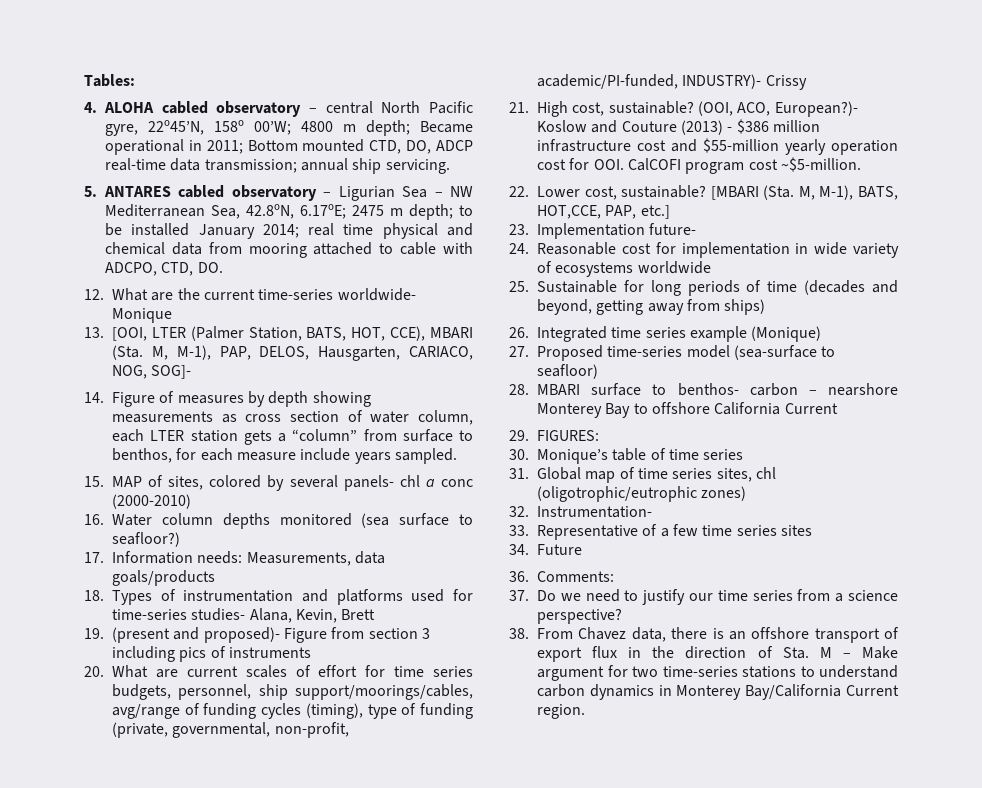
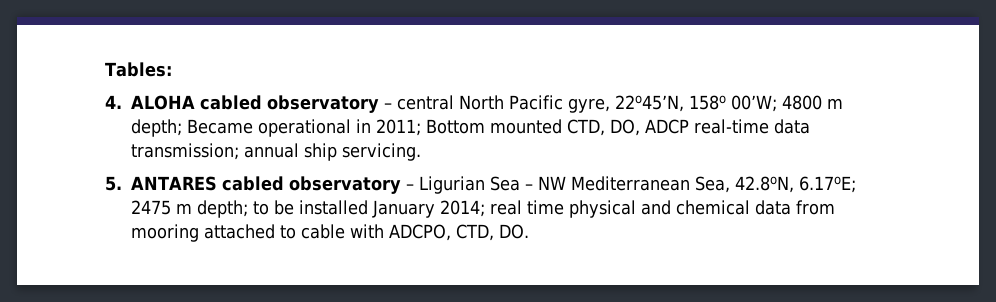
- 12. What are the current time-series worldwide- Monique
- 13. [OOI, LTER (Palmer Station, BATS, HOT, CCE), MBARI (Sta. M, M-1), PAP, DELOS, Hausgarten, CARIACO, NOG, SOG]-
- 14. Figure of measures by depth showing measurements as cross section of water column, each LTER station gets a “column” from surface to benthos, for each measure include years sampled.
- 15. MAP of sites, colored by several panels- chl a conc (2000-2010)
- 16. Water column depths monitored (sea surface to seafloor?)
- 17. Information needs: Measurements, data goals/products
- 18. Types of instrumentation and platforms used for time-series studies- Alana, Kevin, Brett
- 19. (present and proposed)- Figure from section 3 including pics of instruments
- 20. What are current scales of effort for time series budgets, personnel, ship support/moorings/cables, avg/range of funding cycles (timing), type of funding (private, governmental, non-profit, academic/PI-funded, INDUSTRY)- Crissy
- 21. High cost, sustainable? (OOI, ACO, European?)- Koslow and Couture (2013) - $386 million infrastructure cost and $55-million yearly operation cost for OOI. CalCOFI program cost ~$5-million.
- 22. Lower cost, sustainable? [MBARI (Sta. M, M-1), BATS, HOT,CCE, PAP, etc.]
- 23. Implementation future-
- 24. Reasonable cost for implementation in wide variety of ecosystems worldwide
- 25. Sustainable for long periods of time (decades and beyond, getting away from ships)
- 26. Integrated time series example (Monique)
- 27. Proposed time-series model (sea-surface to seafloor)
- 28. MBARI surface to benthos- carbon – nearshore Monterey Bay to offshore California Current
- 29. FIGURES:
- 30. Monique’s table of time series
- 31. Global map of time series sites, chl (oligotrophic/eutrophic zones)
- 32. Instrumentation-
- 33. Representative of a few time series sites
- 34. Future
- 36. Comments:
- 37. Do we need to justify our time series from a science perspective?
- 38. From Chavez data, there is an offshore transport of export flux in the direction of Sta. M – Make argument for two time-series stations to understand carbon dynamics in Monterey Bay/California Current region.

